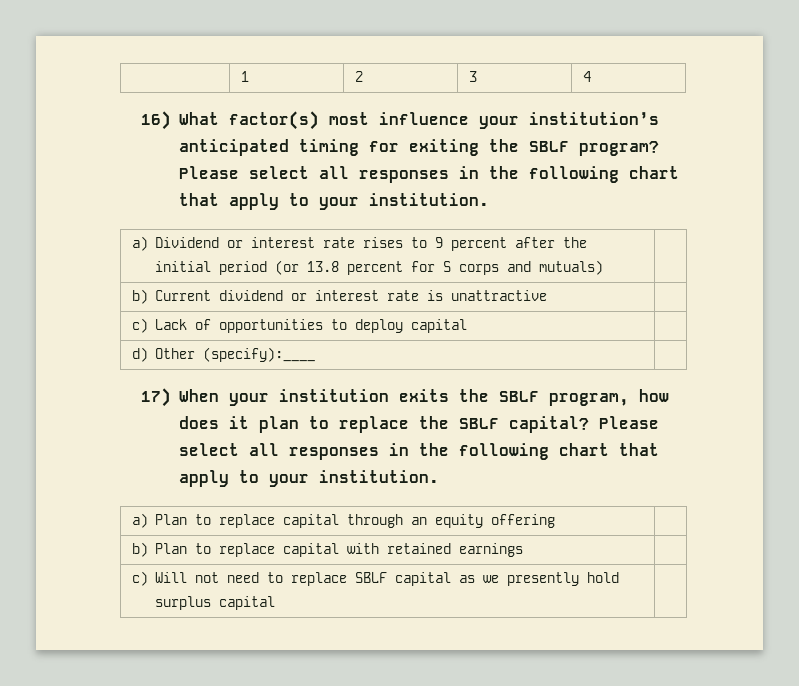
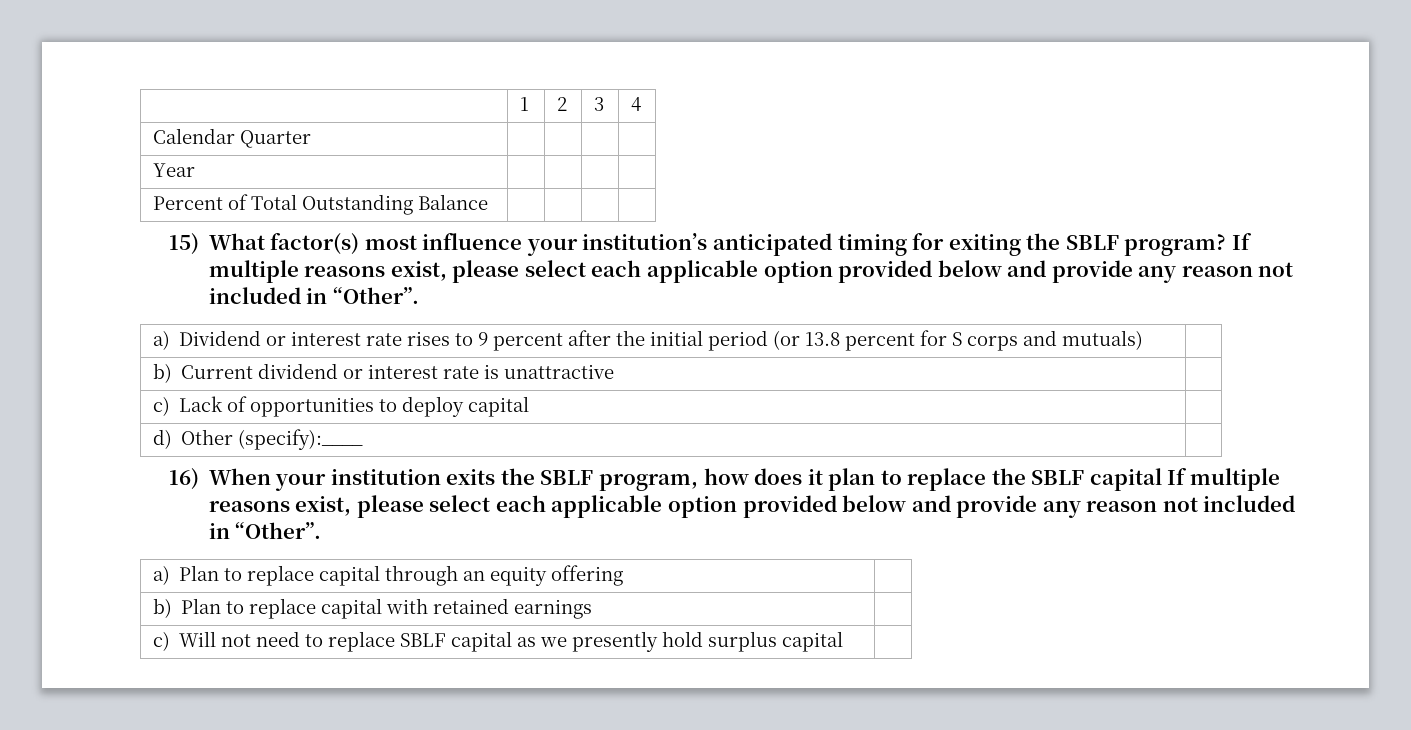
- 16) What factor(s) most influence your institution’s anticipated timing for exiting the SBLF program? Please select all responses in the following chart that apply to your institution.
+ Calendar Quarter | | | |
+ Year | | | |
+ Percent of Total Outstanding Balance | | | |
+ 15) What factor(s) most influence your institution’s anticipated timing for exiting the SBLF program? If multiple reasons exist, please select each applicable option provided below and provide any reason not included in “Other”.
- 17) When your institution exits the SBLF program, how does it plan to replace the SBLF capital? Please select all responses in the following chart that apply to your institution.
+ 16) When your institution exits the SBLF program, how does it plan to replace the SBLF capital If multiple reasons exist, please select each applicable option provided below and provide any reason not included in “Other”.

